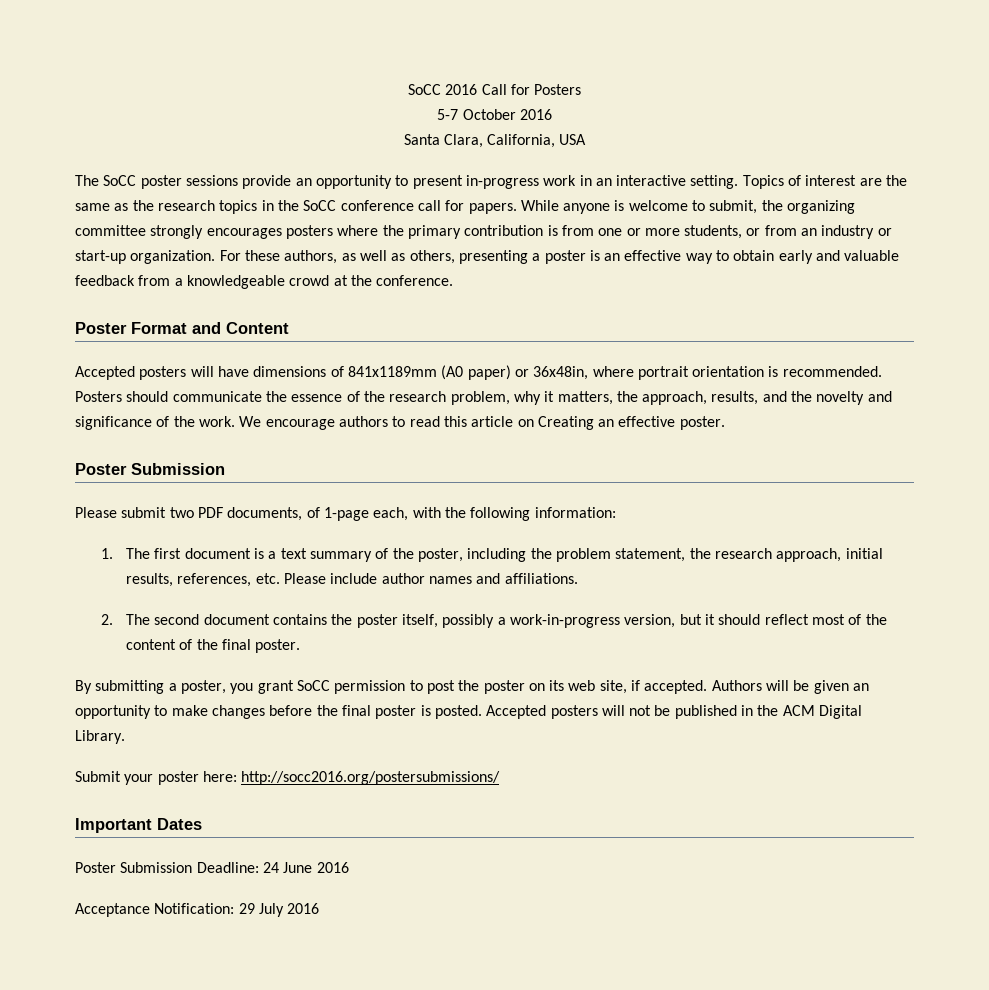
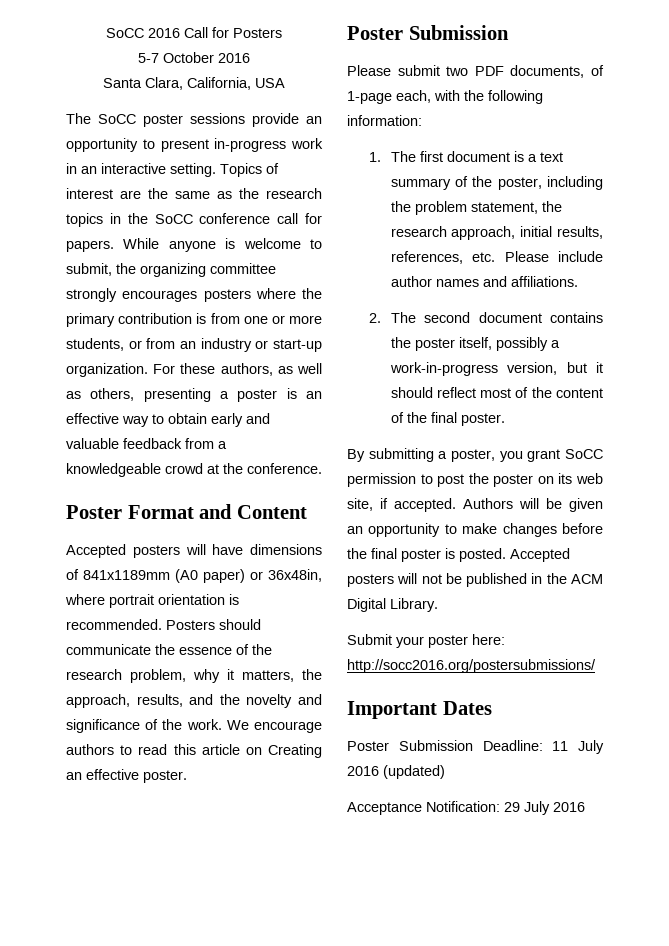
- Poster Submission Deadline: 24 June 2016
+ Poster Submission Deadline: 11 July 2016 (updated)

